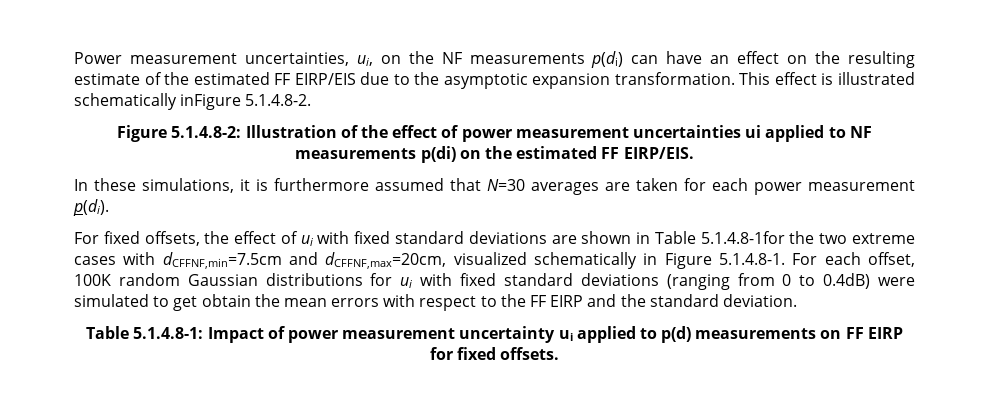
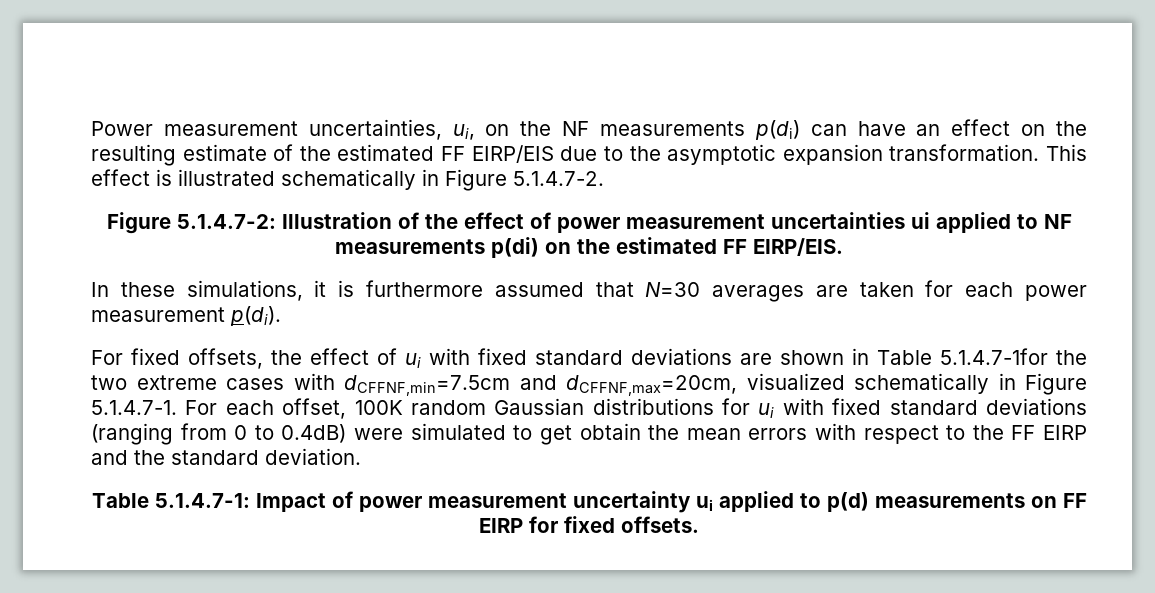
- This effect is illustrated schematically inFigure 5.1.4.8-2.
- Figure 5.1.4.8-2: Illustration of the effect of power measurement uncertainties ui applied to NF measurements p(di) on the estimated FF EIRP/EIS.
+ This effect is illustrated schematically in Figure 5.1.4.7-2.
+ Figure 5.1.4.7-2: Illustration of the effect of power measurement uncertainties ui applied to NF measurements p(di) on the estimated FF EIRP/EIS.
- For fixed offsets, the effect of ui with fixed standard deviations are shown in Table 5.1.4.8-1for the two extreme cases with dCFFNF,min=7.5cm and dCFFNF,max=20cm, visualized schematically in Figure 5.1.4.8-1. For each offset, 100K random Gaussian distributions for ui with fixed standard deviations (ranging from 0 to 0.4dB) were simulated to get obtain the mean errors with respect to the FF EIRP and the standard deviation.
+ For fixed offsets, the effect of ui with fixed standard deviations are shown in Table 5.1.4.7-1for the two extreme cases with dCFFNF,min=7.5cm and dCFFNF,max=20cm, visualized schematically in Figure 5.1.4.7-1. For each offset, 100K random Gaussian distributions for ui with fixed standard deviations (ranging from 0 to 0.4dB) were simulated to get obtain the mean errors with respect to the FF EIRP and the standard deviation.
- Table 5.1.4.8-1: Impact of power measurement uncertainty ui applied to p(d) measurements on FF EIRP for fixed offsets.
+ Table 5.1.4.7-1: Impact of power measurement uncertainty ui applied to p(d) measurements on FF EIRP for fixed offsets.

